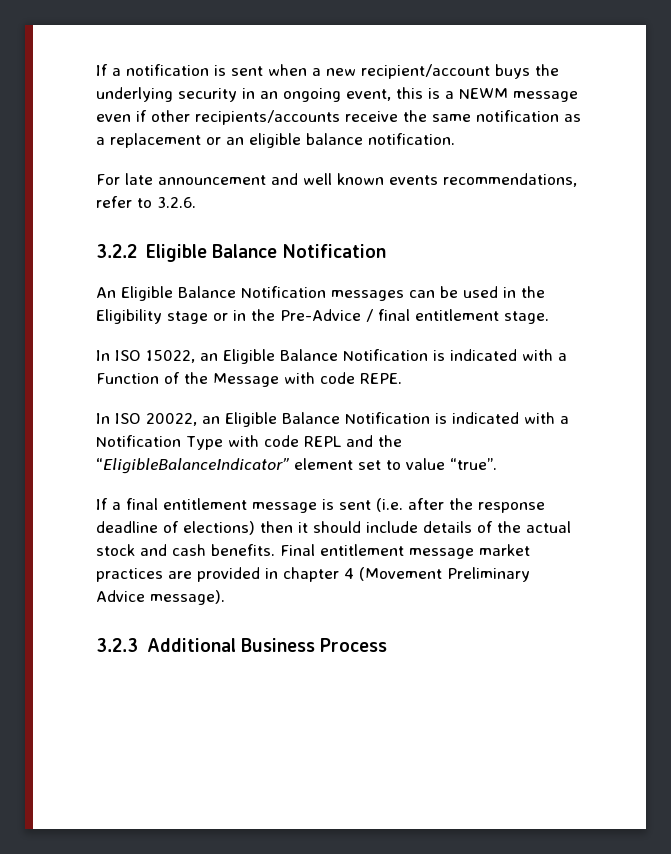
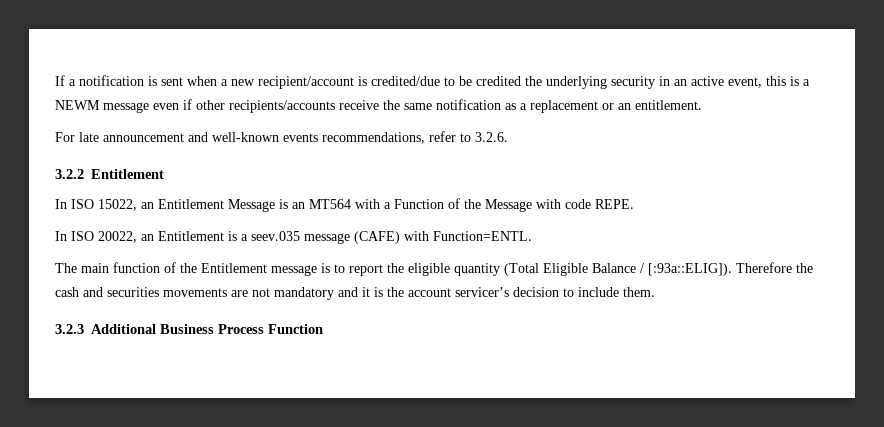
- If a notification is sent when a new recipient/account buys the underlying security in an ongoing event, this is a NEWM message even if other recipients/accounts receive the same notification as a replacement or an eligible balance notification.
+ If a notification is sent when a new recipient/account is credited/due to be credited the underlying security in an active event, this is a NEWM message even if other recipients/accounts receive the same notification as a replacement or an entitlement.
- For late announcement and well known events recommendations, refer to 3.2.6.
+ For late announcement and well-known events recommendations, refer to 3.2.6.
- 3.2.2 Eligible Balance Notification
- An Eligible Balance Notification messages can be used in the Eligibility stage or in the Pre-Advice / final entitlement stage.
+ 3.2.2 Entitlement
- In ISO 15022, an Eligible Balance Notification is indicated with a Function of the Message with code REPE.
+ In ISO 15022, an Entitlement Message is an MT564 with a Function of the Message with code REPE.
- In ISO 20022, an Eligible Balance Notification is indicated with a Notification Type with code REPL and the “EligibleBalanceIndicator” element set to value “true”.
- If a final entitlement message is sent (i.e. after the response deadline of elections) then it should include details of the actual stock and cash benefits. Final entitlement message market practices are provided in chapter 4 (Movement Preliminary Advice message).
+ In ISO 20022, an Entitlement is a seev.035 message (CAFE) with Function=ENTL.
+ The main function of the Entitlement message is to report the eligible quantity (Total Eligible Balance / [:93a::ELIG]). Therefore the cash and securities movements are not mandatory and it is the account servicer’s decision to include them.
- 3.2.3 Additional Business Process
+ 3.2.3 Additional Business Process Function

